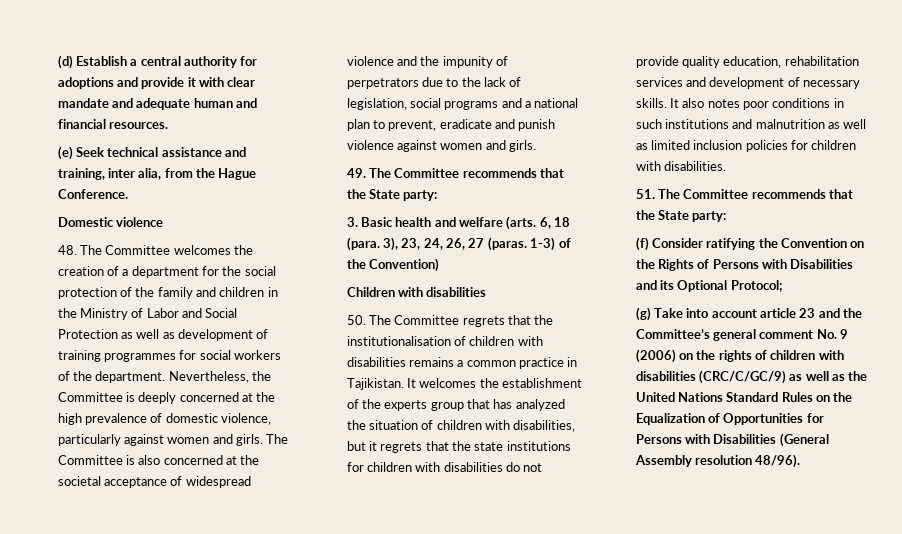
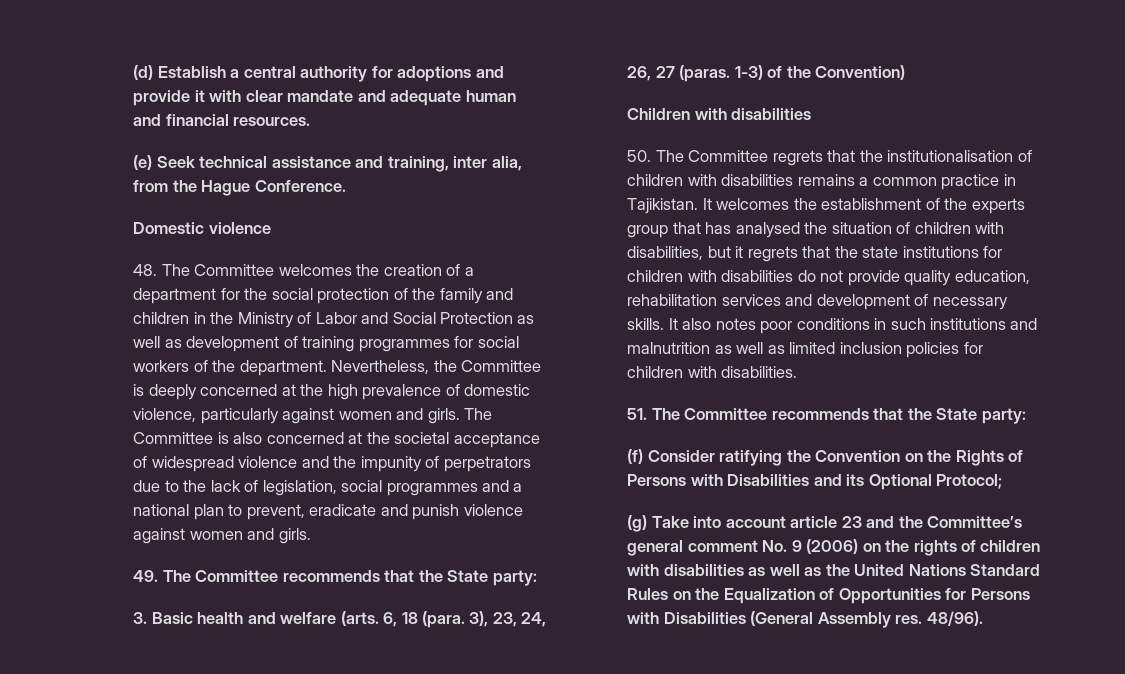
- The Committee is also concerned at the societal acceptance of widespread violence and the impunity of perpetrators due to the lack of legislation, social programs and a national plan to prevent, eradicate and punish violence against women and girls.
+ The Committee is also concerned at the societal acceptance of widespread violence and the impunity of perpetrators due to the lack of legislation, social programmes and a national plan to prevent, eradicate and punish violence against women and girls.
- It welcomes the establishment of the experts group that has analyzed the situation of children with disabilities, but it regrets that the state institutions for children with disabilities do not provide quality education, rehabilitation services and development of necessary skills.
+ It welcomes the establishment of the experts group that has analysed the situation of children with disabilities, but it regrets that the state institutions for children with disabilities do not provide quality education, rehabilitation services and development of necessary skills.
- (g) Take into account article 23 and the Committee’s general comment No. 9 (2006) on the rights of children with disabilities (CRC/C/GC/9) as well as the United Nations Standard Rules on the Equalization of Opportunities for Persons with Disabilities (General Assembly resolution 48/96).
+ (g) Take into account article 23 and the Committee’s general comment No. 9 (2006) on the rights of children with disabilities as well as the United Nations Standard Rules on the Equalization of Opportunities for Persons with Disabilities (General Assembly res. 48/96).

